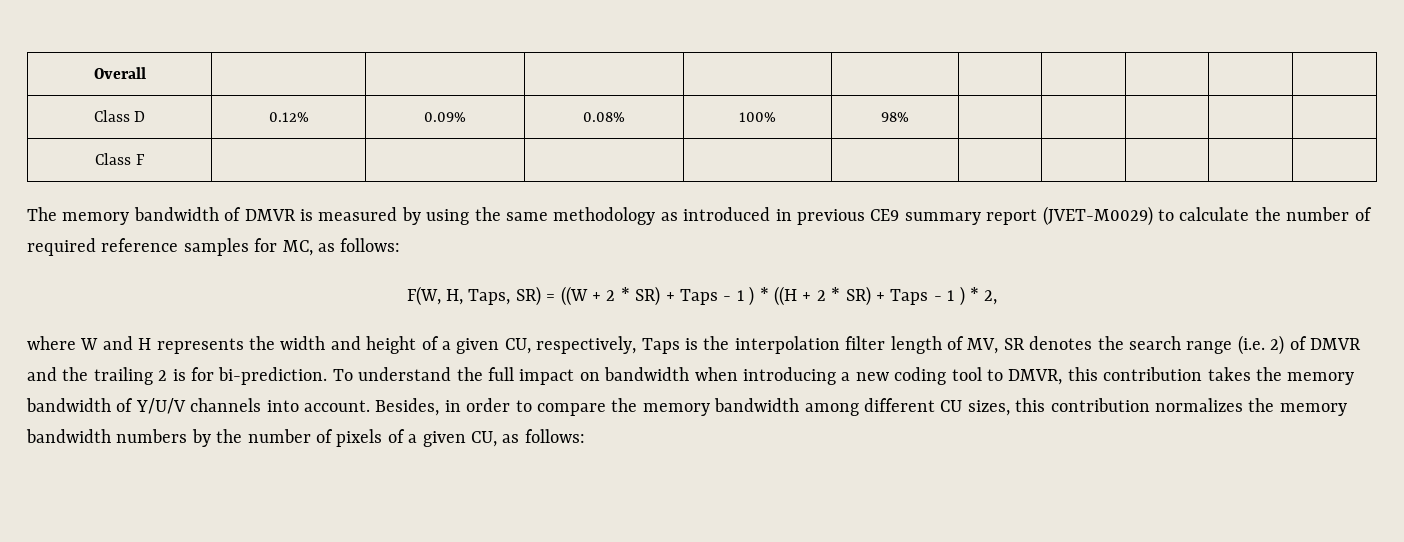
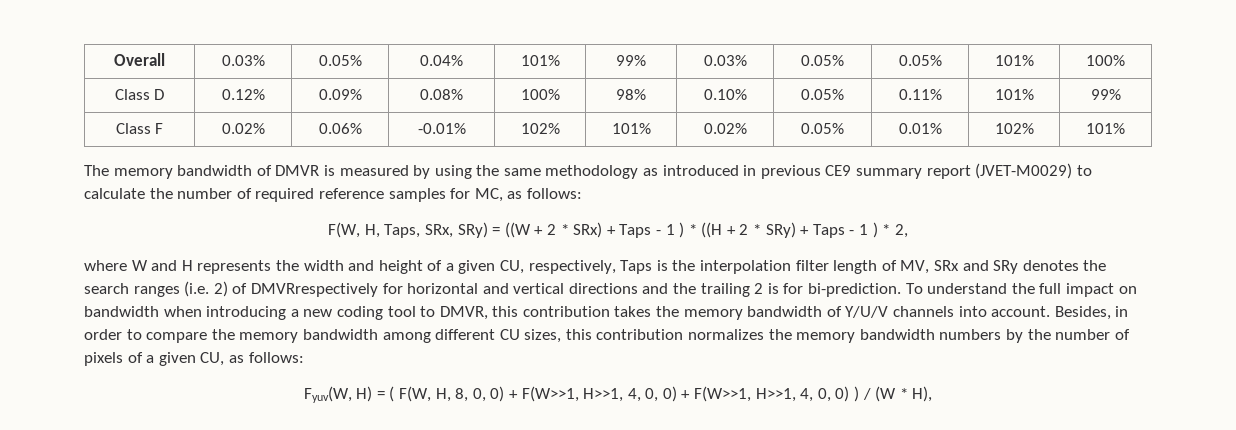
- Overall | | | | | | | | | |
+ Overall | 0.03% | 0.05% | 0.04% | 101% | 99% | 0.03% | 0.05% | 0.05% | 101% | 100%
- Class D | 0.12% | 0.09% | 0.08% | 100% | 98% | | | | |
- Class F | | | | | | | | | |
+ Class D | 0.12% | 0.09% | 0.08% | 100% | 98% | 0.10% | 0.05% | 0.11% | 101% | 99%
+ Class F | 0.02% | 0.06% | -0.01% | 102% | 101% | 0.02% | 0.05% | 0.01% | 102% | 101%
- F(W, H, Taps, SR) = ((W + 2 * SR) + Taps - 1 ) * ((H + 2 * SR) + Taps - 1 ) * 2,
+ F(W, H, Taps, SRx, SRy) = ((W + 2 * SRx) + Taps - 1 ) * ((H + 2 * SRy) + Taps - 1 ) * 2,
- where W and H represents the width and height of a given CU, respectively, Taps is the interpolation filter length of MV, SR denotes the search range (i.e. 2) of DMVR and the trailing 2 is for bi-prediction.
+ where W and H represents the width and height of a given CU, respectively, Taps is the interpolation filter length of MV, SRx and SRy denotes the search ranges (i.e. 2) of DMVRrespectively for horizontal and vertical directions and the trailing 2 is for bi-prediction.
+ Fyuv(W, H) = ( F(W, H, 8, 0, 0) + F(W>>1, H>>1, 4, 0, 0) + F(W>>1, H>>1, 4, 0, 0) ) / (W * H),

